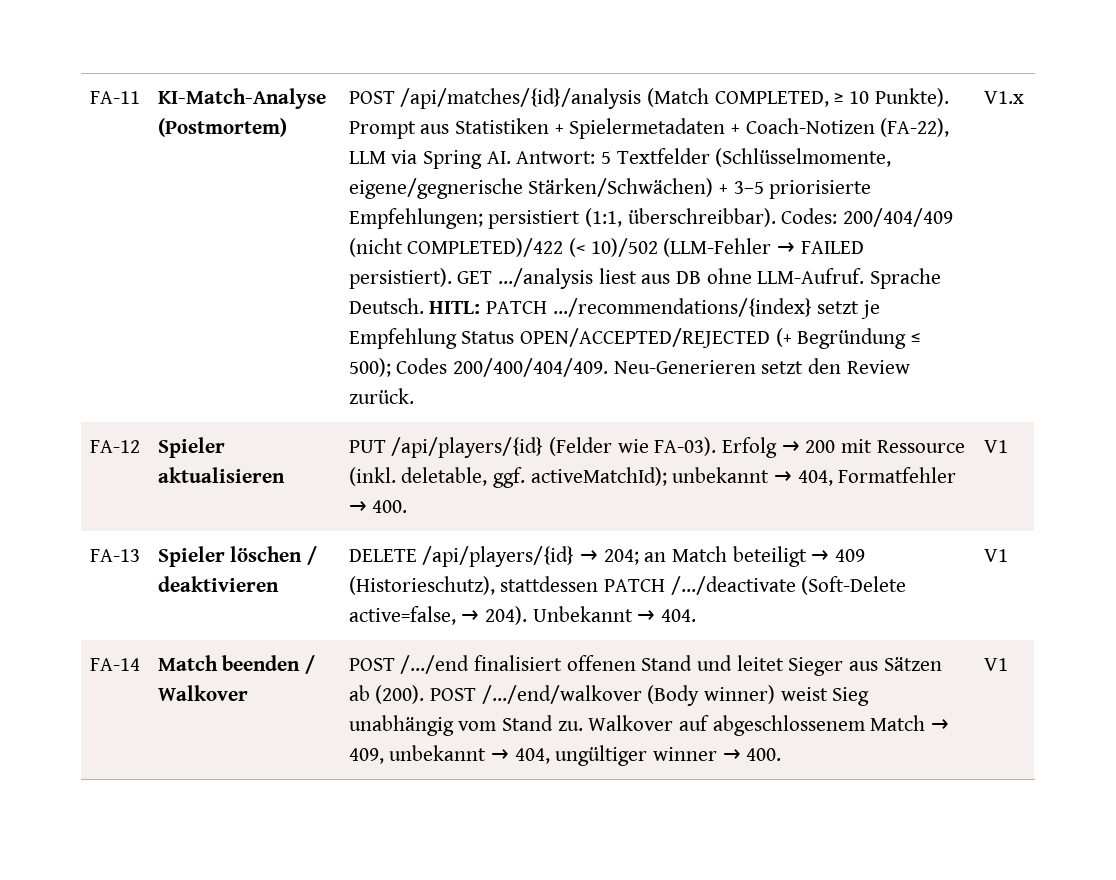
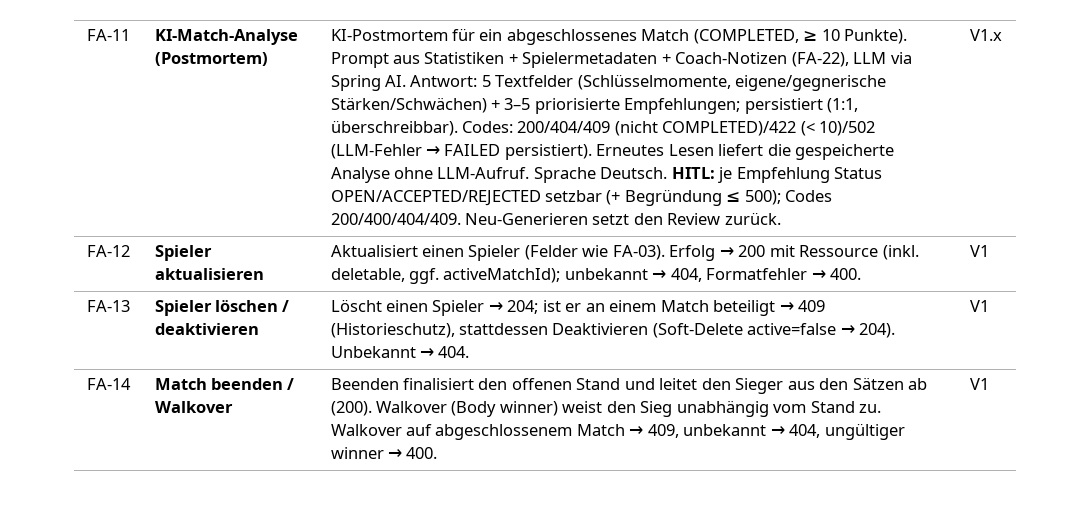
- POST /api/matches/{id}/analysis (Match COMPLETED, ≥ 10 Punkte).
+ KI-Postmortem für ein abgeschlossenes Match (COMPLETED, ≥ 10 Punkte).
- GET …/analysis liest aus DB ohne LLM-Aufruf.
+ Erneutes Lesen liefert die gespeicherte Analyse ohne LLM-Aufruf.
- HITL: PATCH …/recommendations/{index} setzt je Empfehlung Status OPEN/ACCEPTED/REJECTED (+ Begründung ≤ 500); Codes 200/400/404/409.
+ HITL: je Empfehlung Status OPEN/ACCEPTED/REJECTED setzbar (+ Begründung ≤ 500); Codes 200/400/404/409.
- FA-12 | Spieler aktualisieren | PUT /api/players/{id} (Felder wie FA-03). Erfolg → 200 mit Ressource (inkl. deletable, ggf. activeMatchId); unbekannt → 404, Formatfehler → 400. | V1
+ FA-12 | Spieler aktualisieren | Aktualisiert einen Spieler (Felder wie FA-03). Erfolg → 200 mit Ressource (inkl. deletable, ggf. activeMatchId); unbekannt → 404, Formatfehler → 400. | V1
- FA-13 | Spieler löschen / deaktivieren | DELETE /api/players/{id} → 204; an Match beteiligt → 409 (Historieschutz), stattdessen PATCH /…/deactivate (Soft-Delete active=false, → 204). Unbekannt → 404. | V1
+ FA-13 | Spieler löschen / deaktivieren | Löscht einen Spieler → 204; ist er an einem Match beteiligt → 409 (Historieschutz), stattdessen Deaktivieren (Soft-Delete active=false → 204). Unbekannt → 404. | V1
- POST /…/end finalisiert offenen Stand und leitet Sieger aus Sätzen ab (200).
+ Beenden finalisiert den offenen Stand und leitet den Sieger aus den Sätzen ab (200).
- POST /…/end/walkover (Body winner) weist Sieg unabhängig vom Stand zu.
+ Walkover (Body winner) weist den Sieg unabhängig vom Stand zu.

